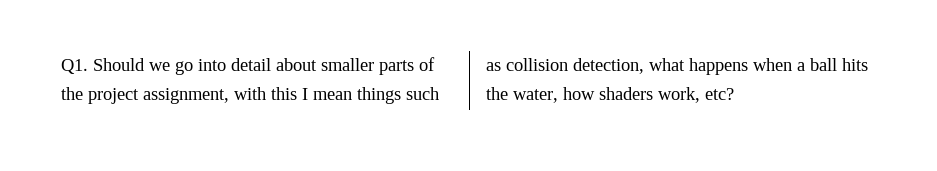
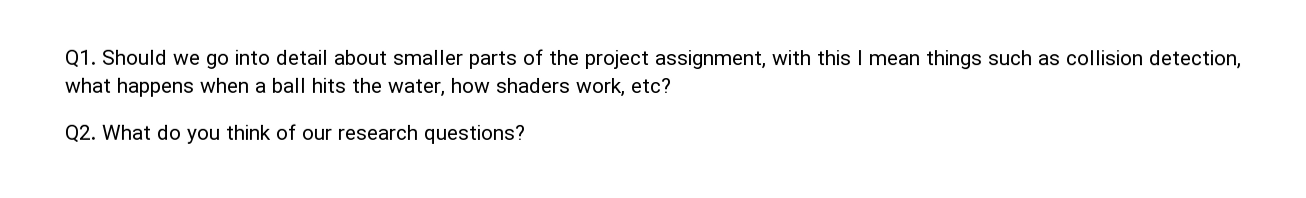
+ Q2. What do you think of our research questions?

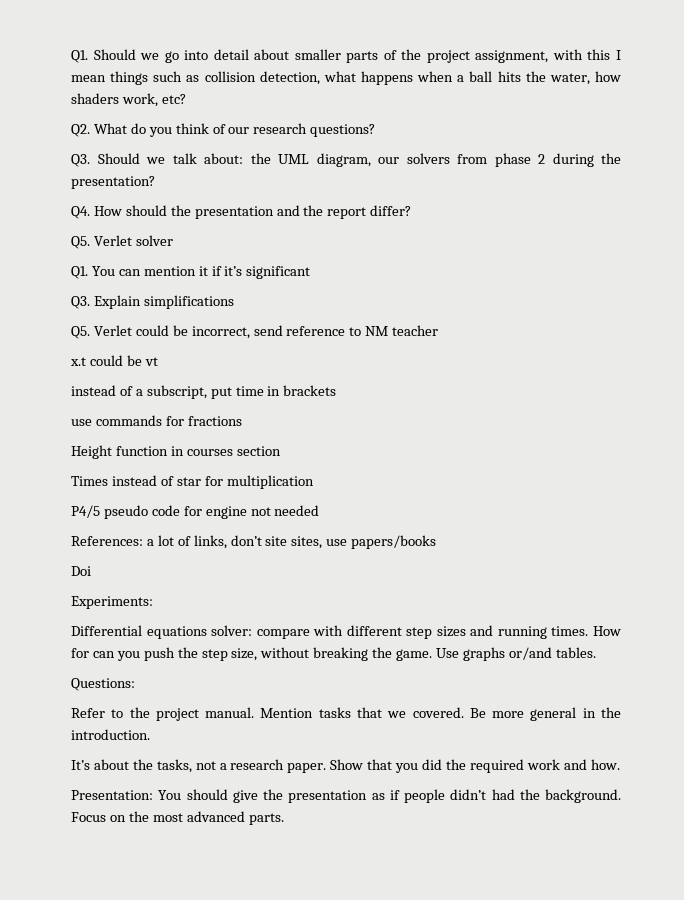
+ Q3. Should we talk about: the UML diagram, our solvers from phase 2 during the presentation?
+ Q4. How should the presentation and the report differ?
+ Q5. Verlet solver
+ Q1. You can mention it if it’s significant
+ Q3. Explain simplifications
+ Q5. Verlet could be incorrect, send reference to NM teacher
+ x.t could be vt
+ instead of a subscript, put time in brackets
+ use commands for fractions
+ Height function in courses section
+ Times instead of star for multiplication
+ P4/5 pseudo code for engine not needed
+ References: a lot of links, don’t site sites, use papers/books
+ Doi
+ Experiments:
+ Differential equations solver: compare with different step sizes and running times. How for can you push the step size, without breaking the game. Use graphs or/and tables.
+ Questions:
+ Refer to the project manual. Mention tasks that we covered. Be more general in the introduction.
+ It’s about the tasks, not a research paper. Show that you did the required work and how.
+ Presentation: You should give the presentation as if people didn’t had the background. Focus on the most advanced parts.

